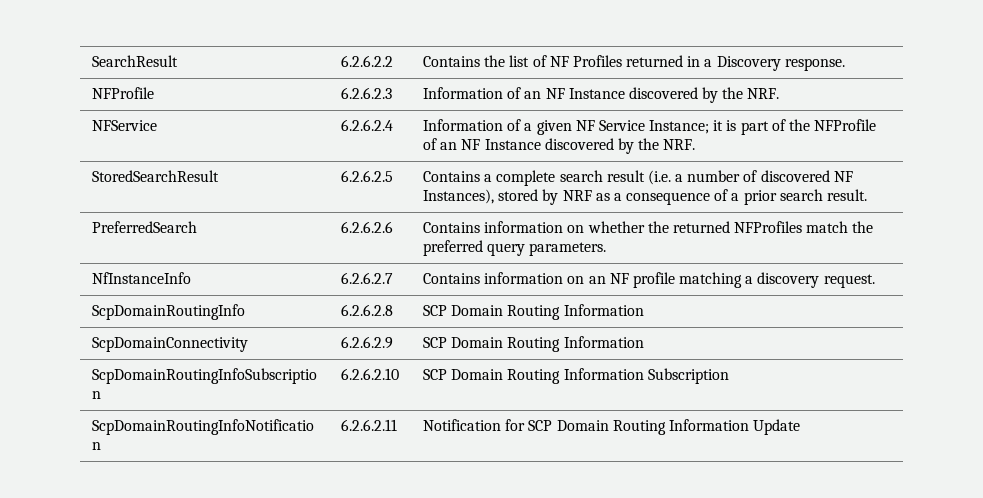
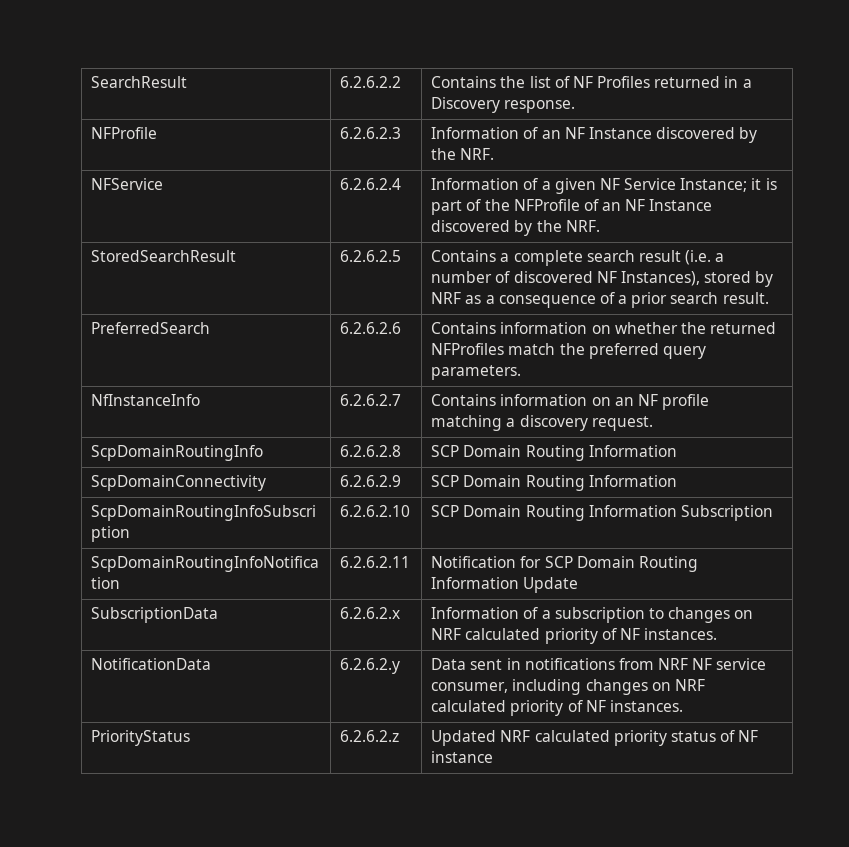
+ SubscriptionData | 6.2.6.2.x | Information of a subscription to changes on NRF calculated priority of NF instances.
+ NotificationData | 6.2.6.2.y | Data sent in notifications from NRF NF service consumer, including changes on NRF calculated priority of NF instances.
+ PriorityStatus | 6.2.6.2.z | Updated NRF calculated priority status of NF instance

